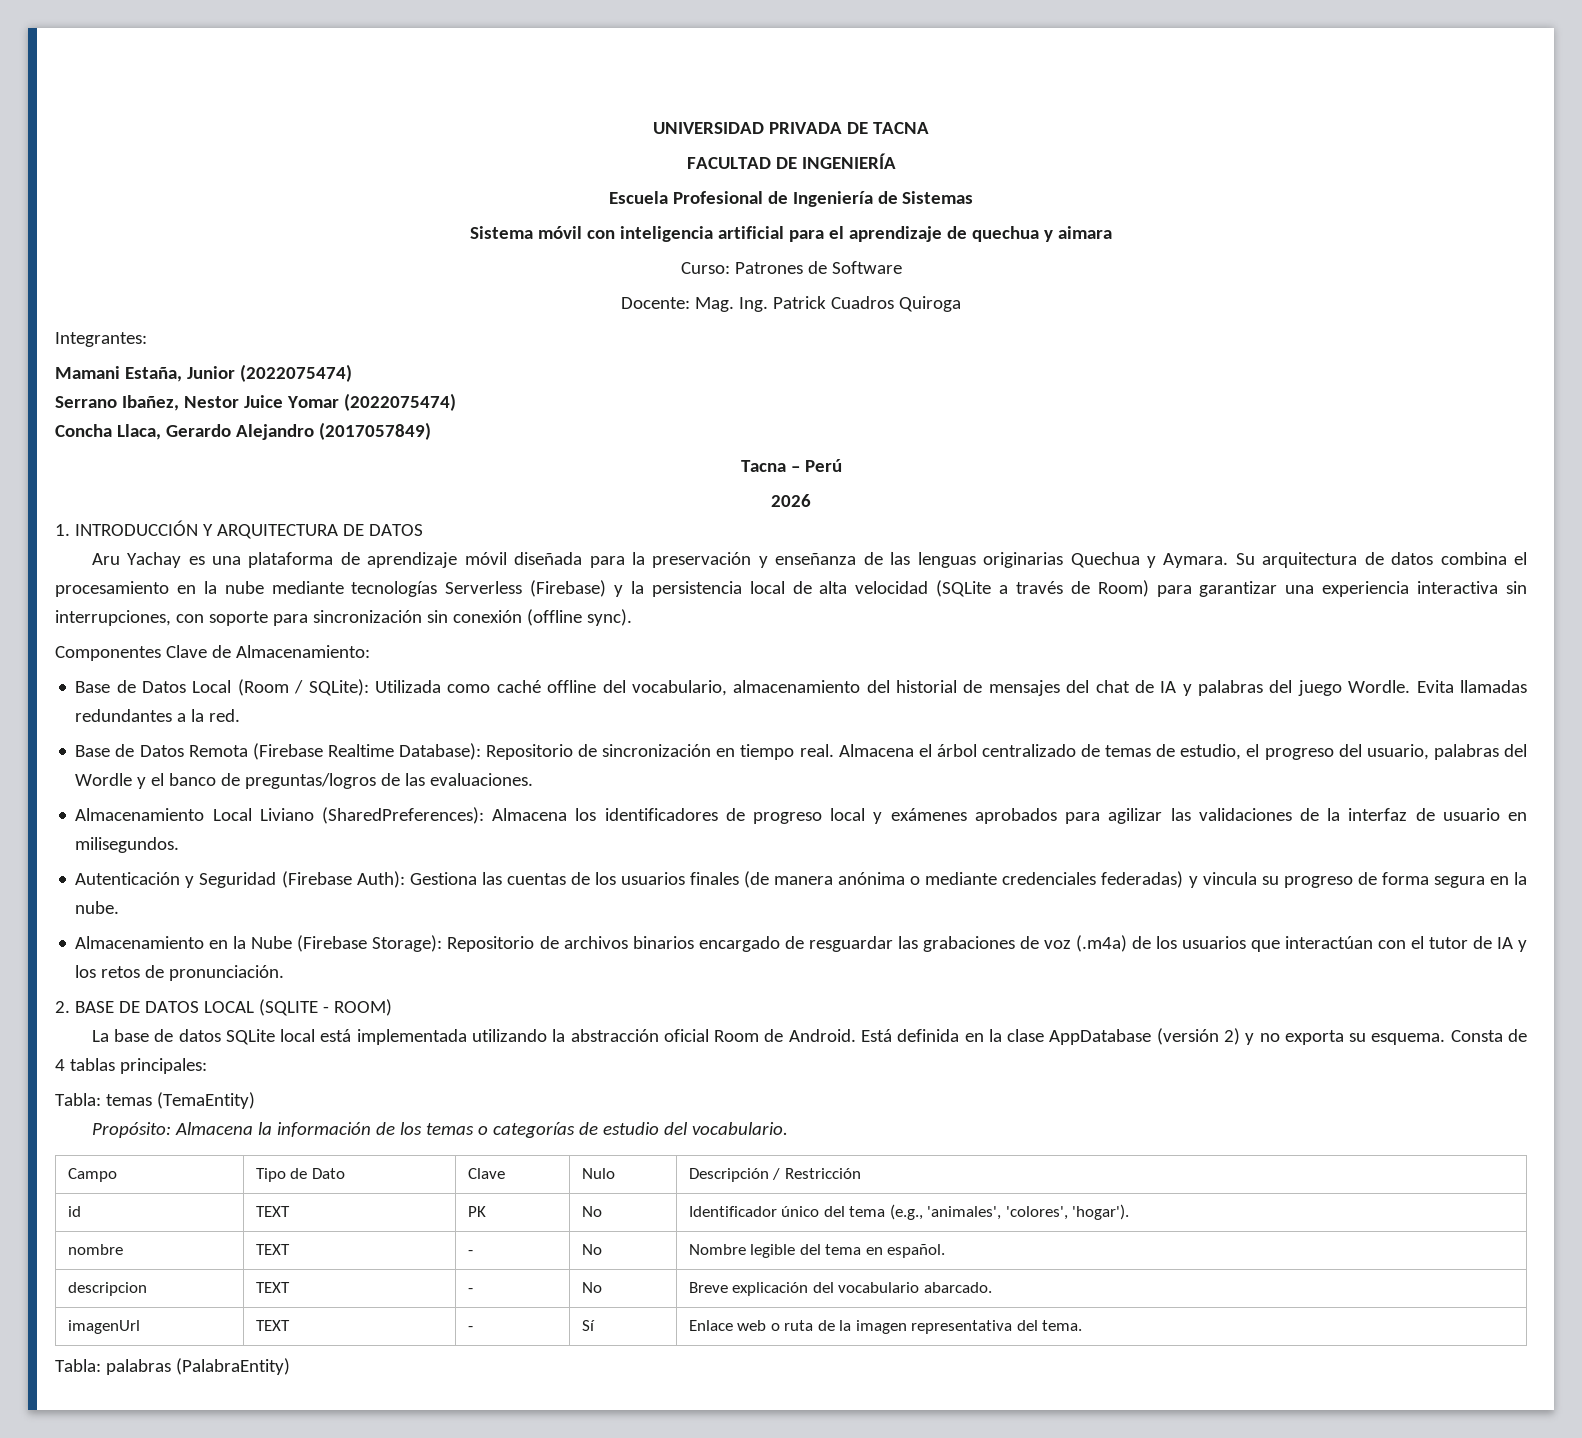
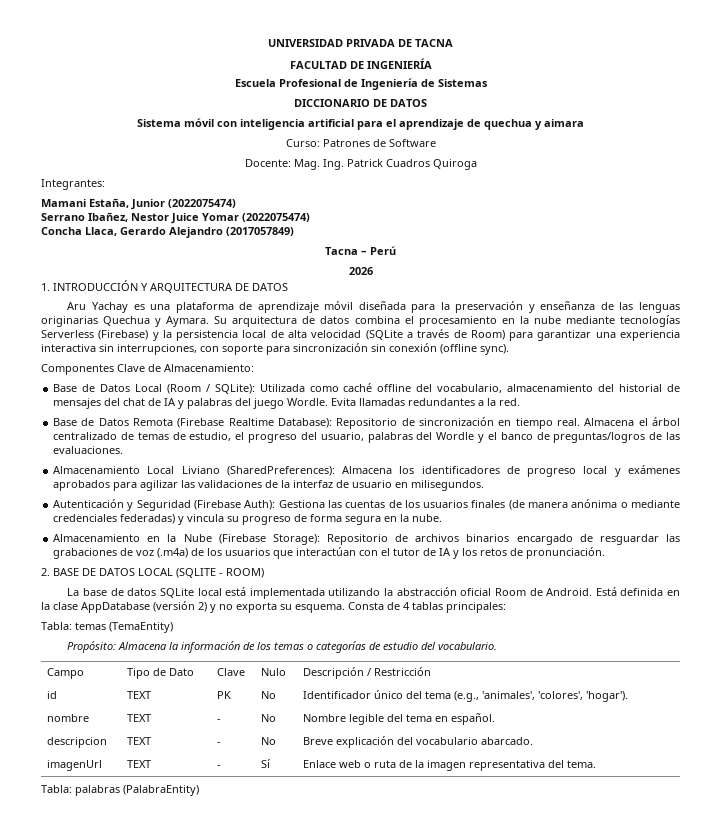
+ DICCIONARIO DE DATOS

